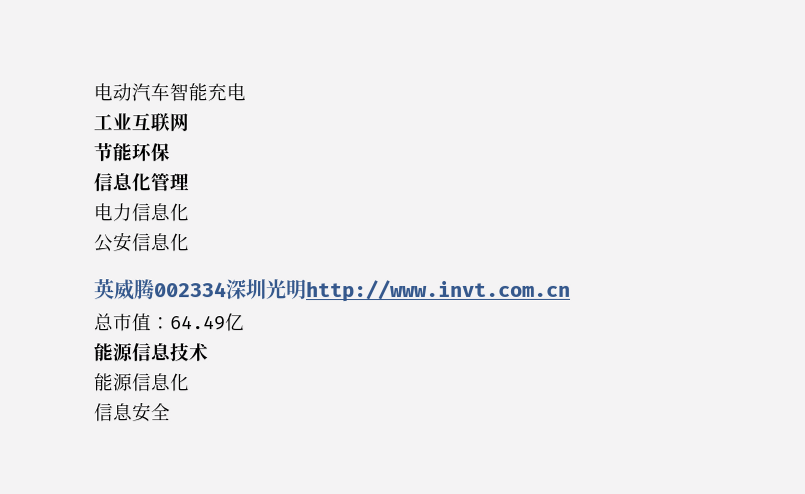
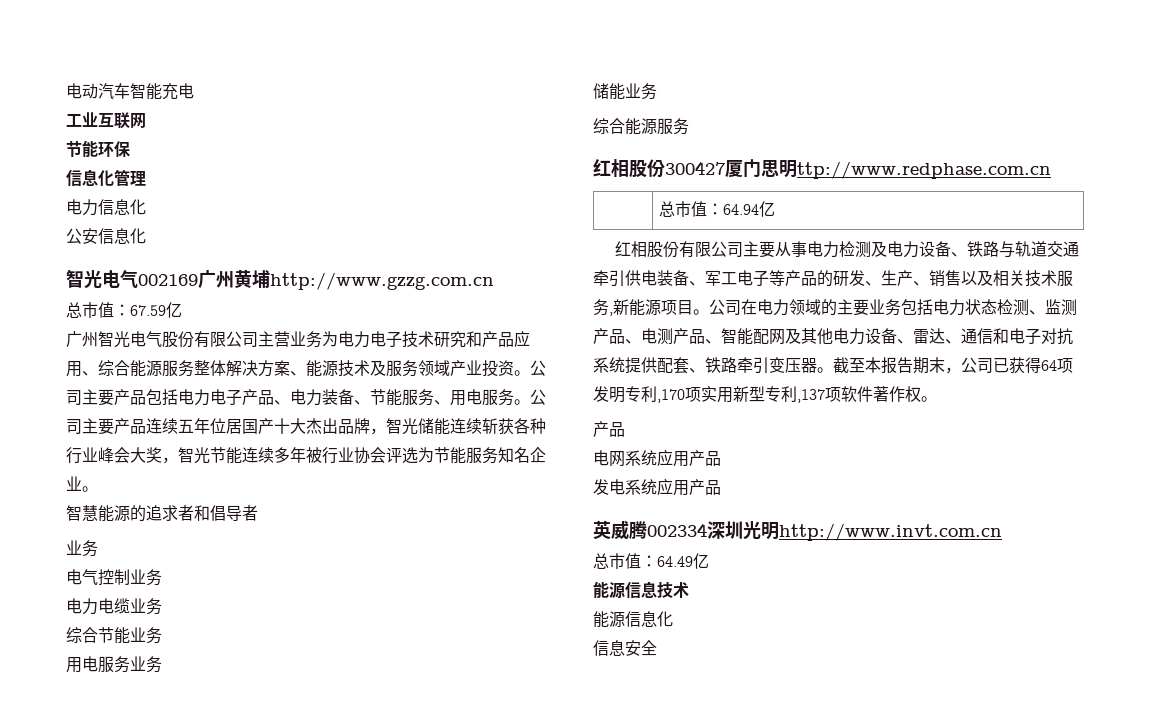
+ 智光电气002169广州黄埔http://www.gzzg.com.cn
+ 总市值：67.59亿
+ 广州智光电气股份有限公司主营业务为电力电子技术研究和产品应用、综合能源服务整体解决方案、能源技术及服务领域产业投资。公司主要产品包括电力电子产品、电力装备、节能服务、用电服务。公司主要产品连续五年位居国产十大杰出品牌，智光储能连续斩获各种行业峰会大奖，智光节能连续多年被行业协会评选为节能服务知名企业。
+ 智慧能源的追求者和倡导者
+ 业务
+ 电气控制业务
+ 电力电缆业务
+ 综合节能业务
+ 用电服务业务
+ 储能业务
+ 综合能源服务
+ 红相股份300427厦门思明ttp://www.redphase.com.cn
+ | 总市值：64.94亿
+ 红相股份有限公司主要从事电力检测及电力设备、铁路与轨道交通牵引供电装备、军工电子等产品的研发、生产、销售以及相关技术服务,新能源项目。公司在电力领域的主要业务包括电力状态检测、监测产品、电测产品、智能配网及其他电力设备、雷达、通信和电子对抗系统提供配套、铁路牵引变压器。截至本报告期末，公司已获得64项发明专利,170项实用新型专利,137项软件著作权。
+ 产品
+ 电网系统应用产品
+ 发电系统应用产品

